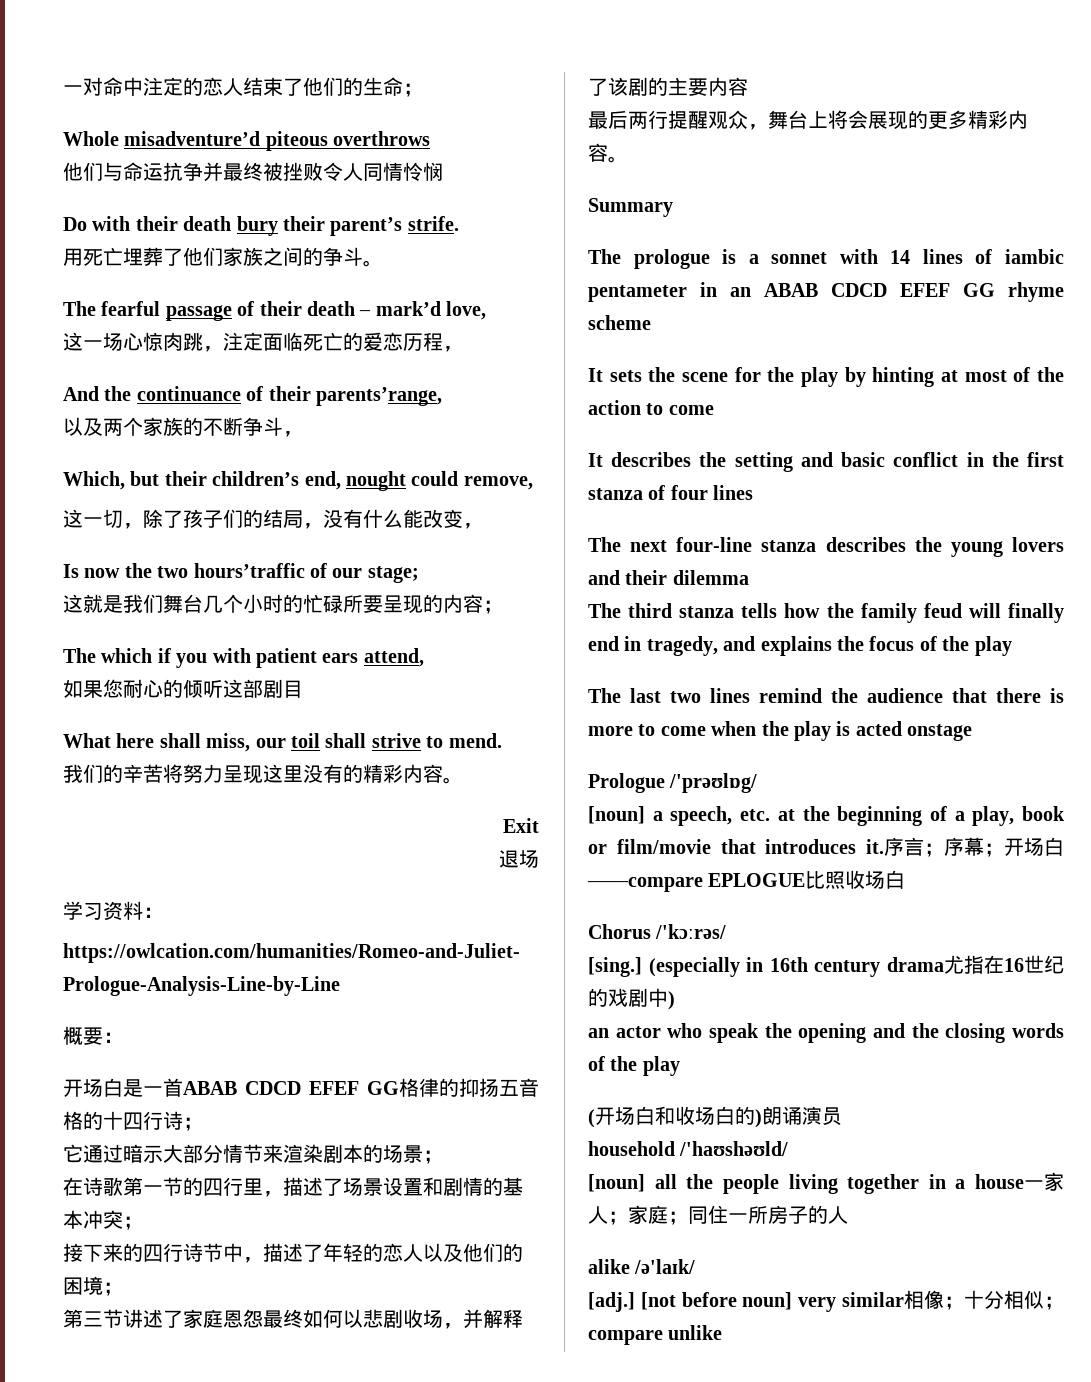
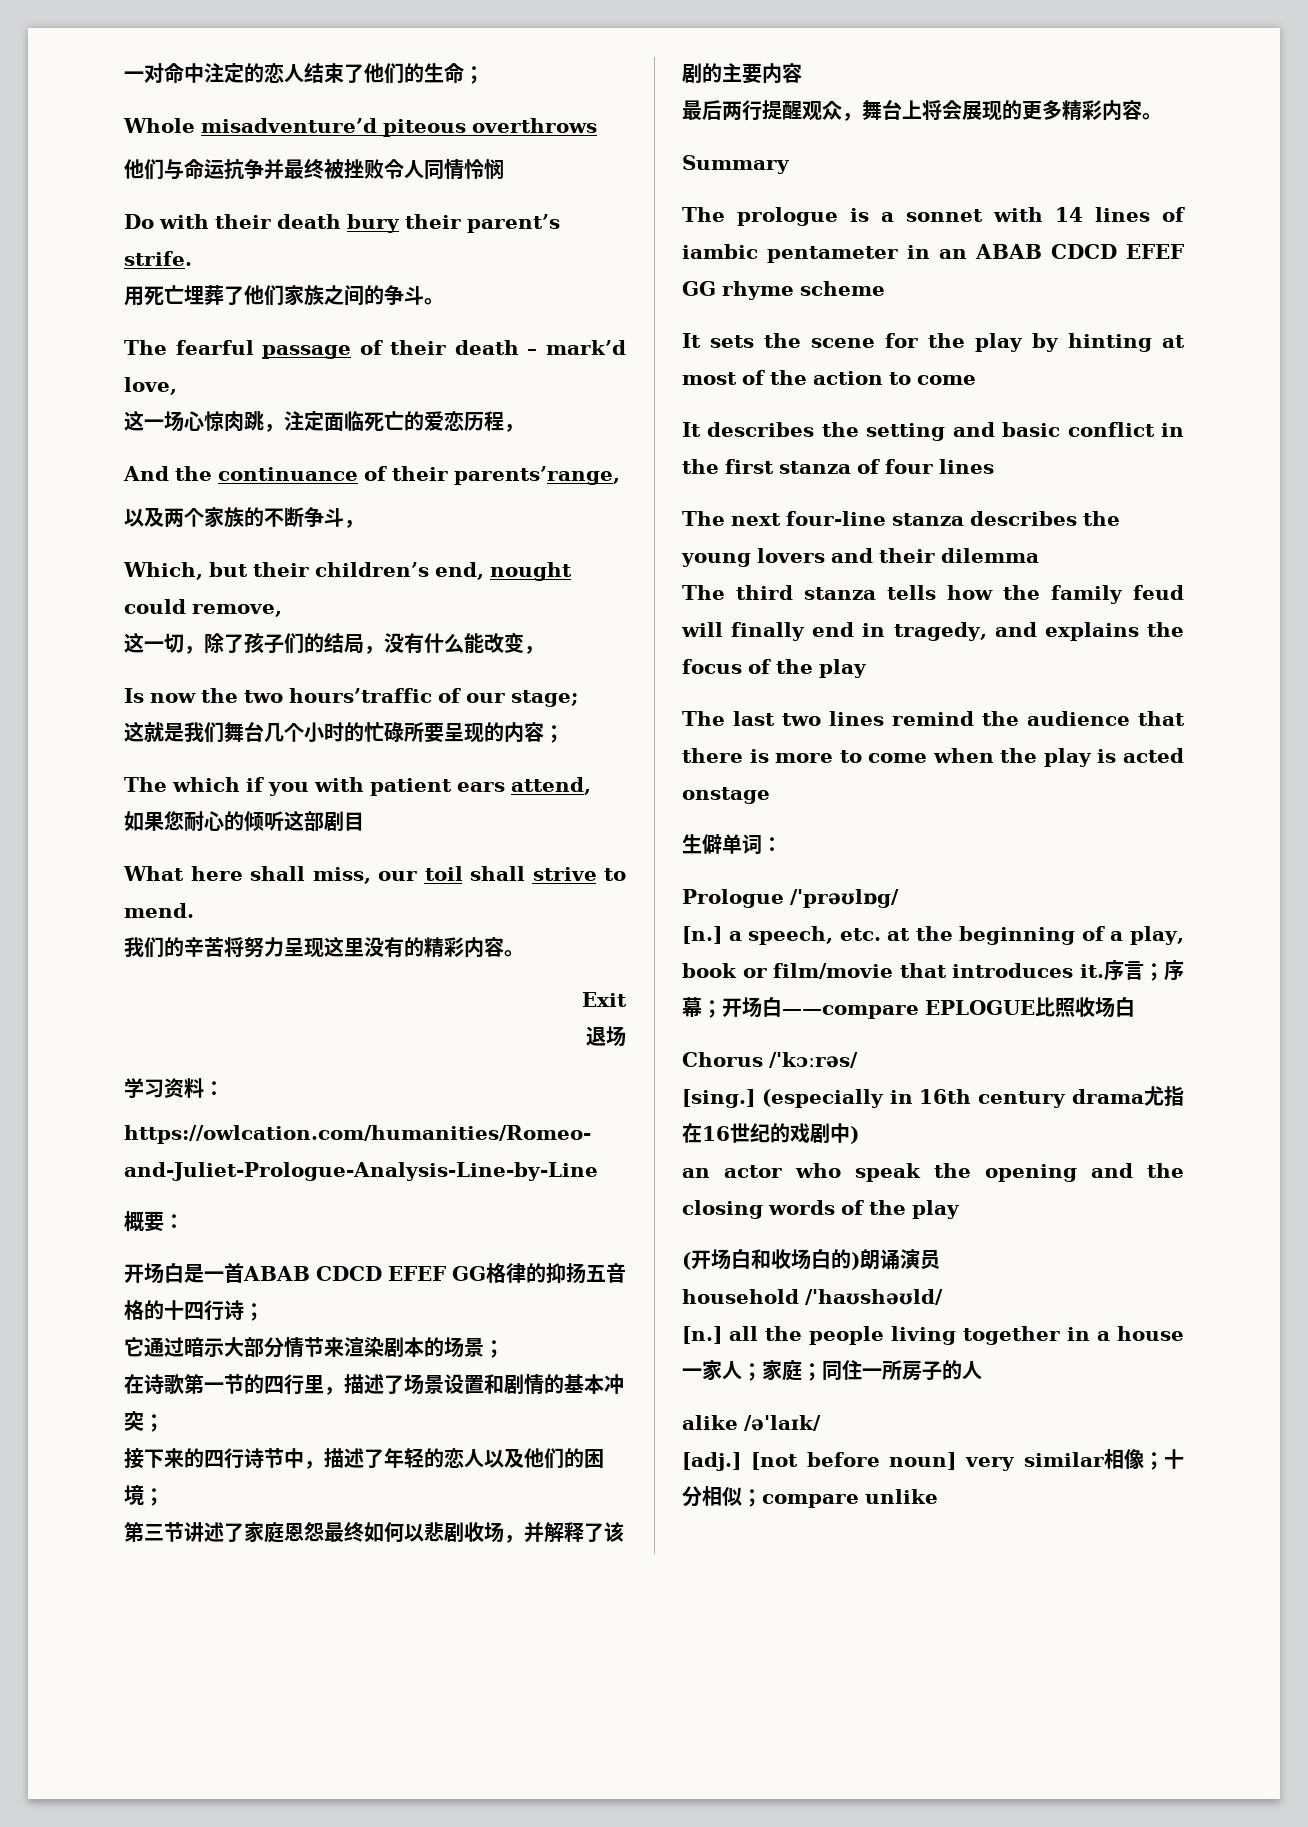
+ 生僻单词：
- [noun] a speech, etc. at the beginning of a play, book or film/movie that introduces it.
+ [n.] a speech, etc. at the beginning of a play, book or film/movie that introduces it.
- [noun] all the people living together in a house一家人；家庭；同住一所房子的人
+ [n.] all the people living together in a house一家人；家庭；同住一所房子的人

